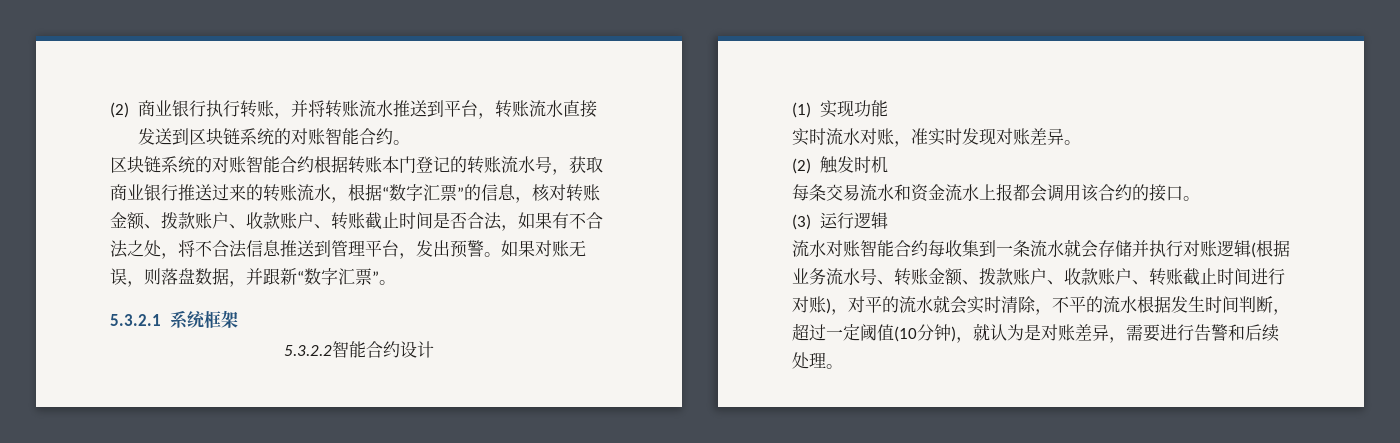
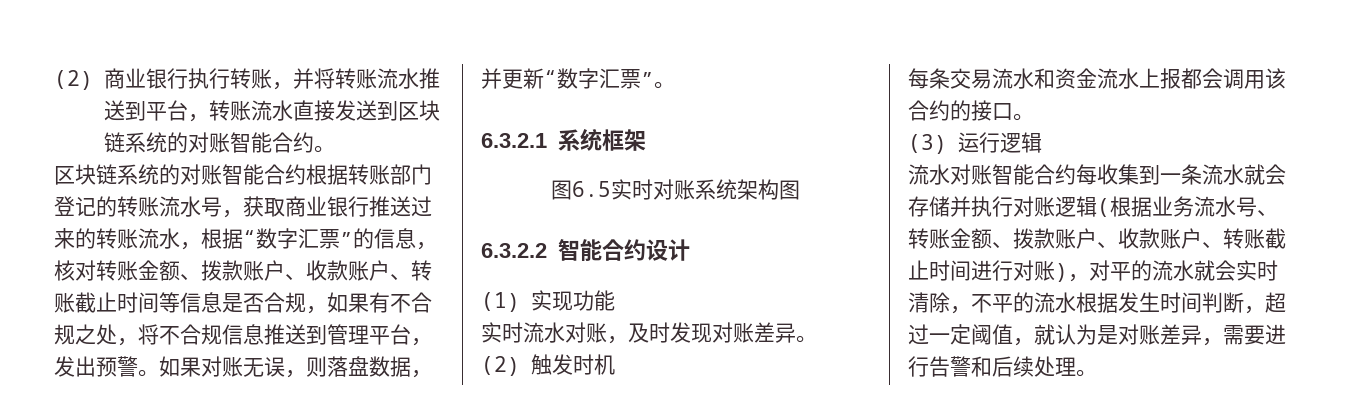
- 区块链系统的对账智能合约根据转账本门登记的转账流水号，获取商业银行推送过来的转账流水，根据“数字汇票”的信息，核对转账金额、拨款账户、收款账户、转账截止时间是否合法，如果有不合法之处，将不合法信息推送到管理平台，发出预警。
+ 区块链系统的对账智能合约根据转账部门登记的转账流水号，获取商业银行推送过来的转账流水，根据“数字汇票”的信息，核对转账金额、拨款账户、收款账户、转账截止时间等信息是否合规，如果有不合规之处，将不合规信息推送到管理平台，发出预警。
- 如果对账无误，则落盘数据，并跟新“数字汇票”。
+ 如果对账无误，则落盘数据，并更新“数字汇票”。
- 5.3.2.1系统框架
+ 6.3.2.1系统框架
- 5.3.2.2智能合约设计
+ 图6.5实时对账系统架构图
+ 6.3.2.2智能合约设计
- 实时流水对账，准实时发现对账差异。
+ 实时流水对账，及时发现对账差异。
- 流水对账智能合约每收集到一条流水就会存储并执行对账逻辑(根据业务流水号、转账金额、拨款账户、收款账户、转账截止时间进行对账)，对平的流水就会实时清除，不平的流水根据发生时间判断，超过一定阈值(10分钟)，就认为是对账差异，需要进行告警和后续处理。
+ 流水对账智能合约每收集到一条流水就会存储并执行对账逻辑(根据业务流水号、转账金额、拨款账户、收款账户、转账截止时间进行对账)，对平的流水就会实时清除，不平的流水根据发生时间判断，超过一定阈值，就认为是对账差异，需要进行告警和后续处理。

